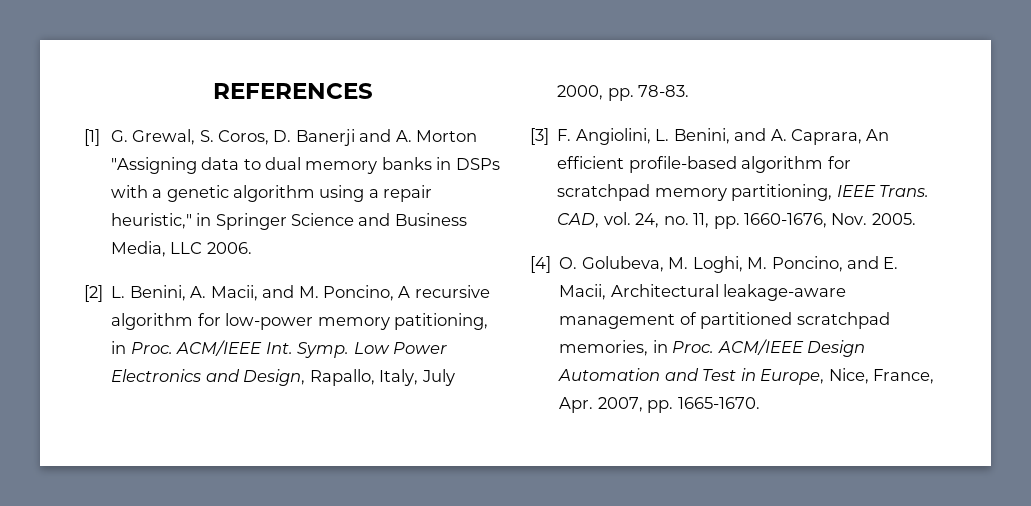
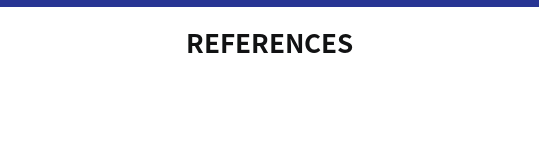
- [1] G. Grewal, S. Coros, D. Banerji and A. Morton "Assigning data to dual memory banks in DSPs with a genetic algorithm using a repair heuristic," in Springer Science and Business Media, LLC 2006.
- [2] L. Benini, A. Macii, and M. Poncino, A recursive algorithm for low-power memory patitioning, in Proc. ACM/IEEE Int. Symp. Low Power Electronics and Design, Rapallo, Italy, July 2000, pp. 78-83.
- [3] F. Angiolini, L. Benini, and A. Caprara, An efficient profile-based algorithm for scratchpad memory partitioning, IEEE Trans. CAD, vol. 24, no. 11, pp. 1660-1676, Nov. 2005.
- [4] O. Golubeva, M. Loghi, M. Poncino, and E. Macii, Architectural leakage-aware management of partitioned scratchpad memories, in Proc. ACM/IEEE Design Automation and Test in Europe, Nice, France, Apr. 2007, pp. 1665-1670.

